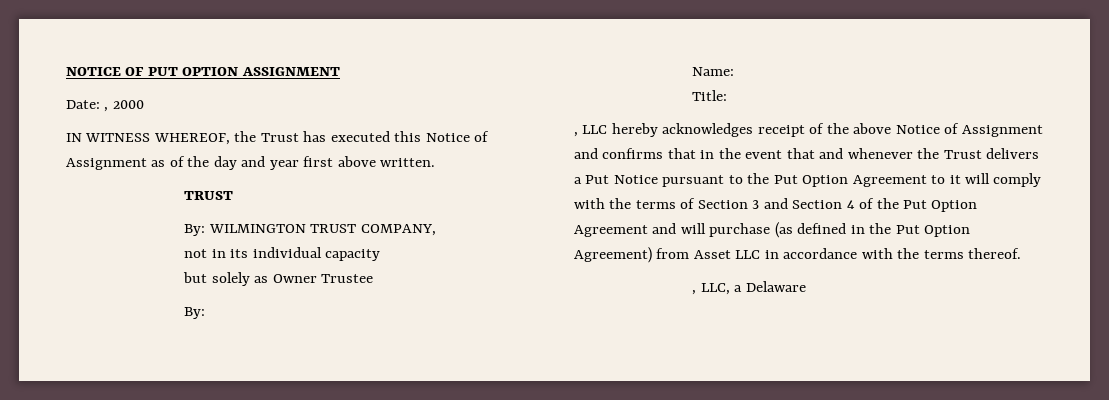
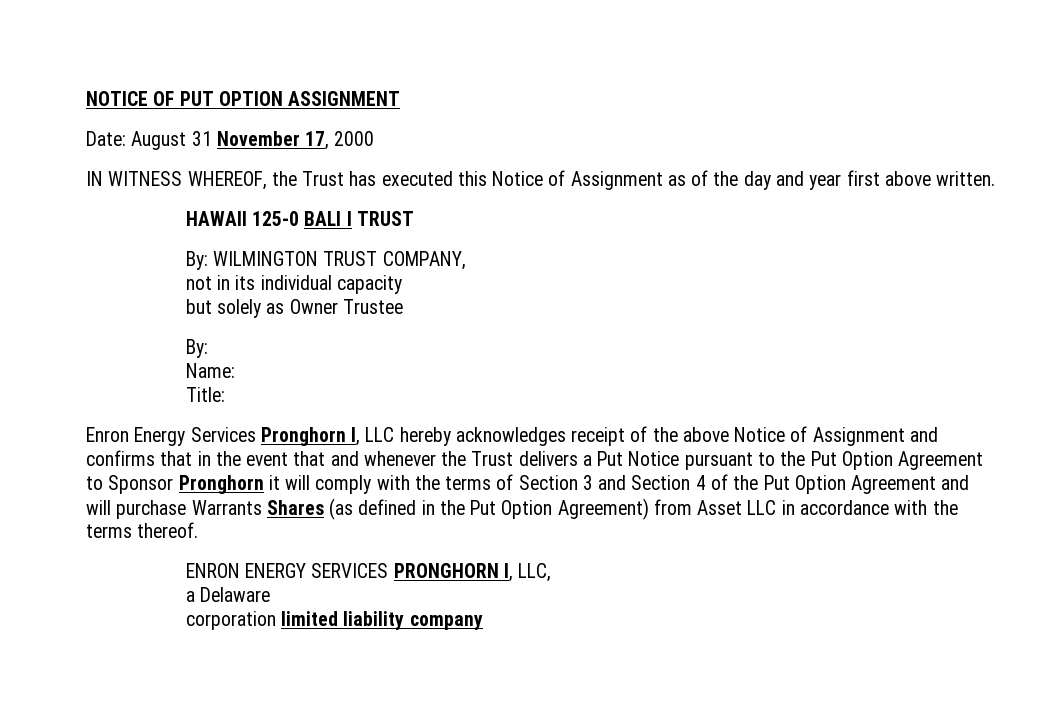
- Date: , 2000
+ Date: August 31 November 17, 2000
  IN WITNESS WHEREOF, the Trust has executed this Notice of Assignment as of the day and year first above written.
- TRUST
+ HAWAII 125-0 BALI I TRUST
- , LLC hereby acknowledges receipt of the above Notice of Assignment and confirms that in the event that and whenever the Trust delivers a Put Notice pursuant to the Put Option Agreement to it will comply with the terms of Section 3 and Section 4 of the Put Option Agreement and will purchase (as defined in the Put Option Agreement) from Asset LLC in accordance with the terms thereof.
+ Enron Energy Services Pronghorn I, LLC hereby acknowledges receipt of the above Notice of Assignment and confirms that in the event that and whenever the Trust delivers a Put Notice pursuant to the Put Option Agreement to Sponsor Pronghorn it will comply with the terms of Section 3 and Section 4 of the Put Option Agreement and will purchase Warrants Shares (as defined in the Put Option Agreement) from Asset LLC in accordance with the terms thereof.
- , LLC, a Delaware
+ ENRON ENERGY SERVICES PRONGHORN I, LLC,
+ a Delaware
+ corporation limited liability company

